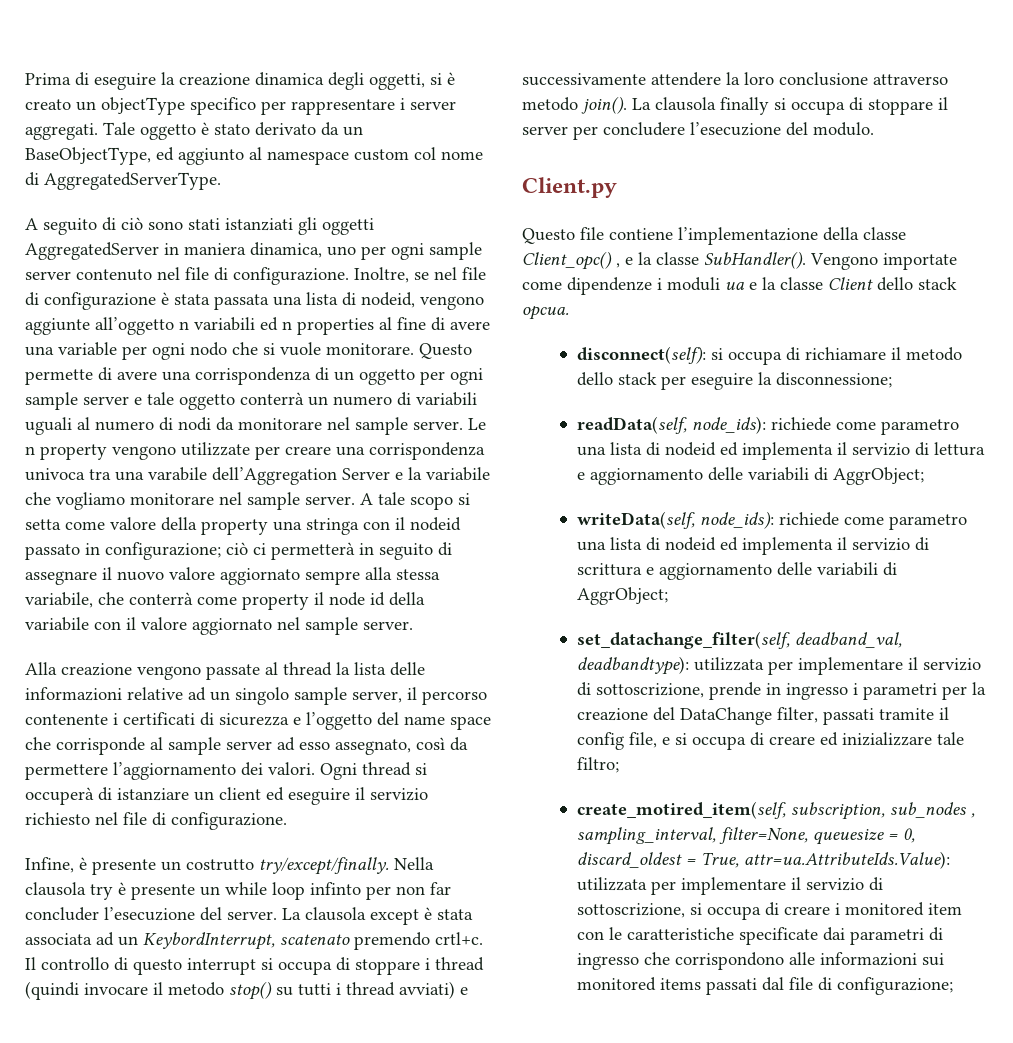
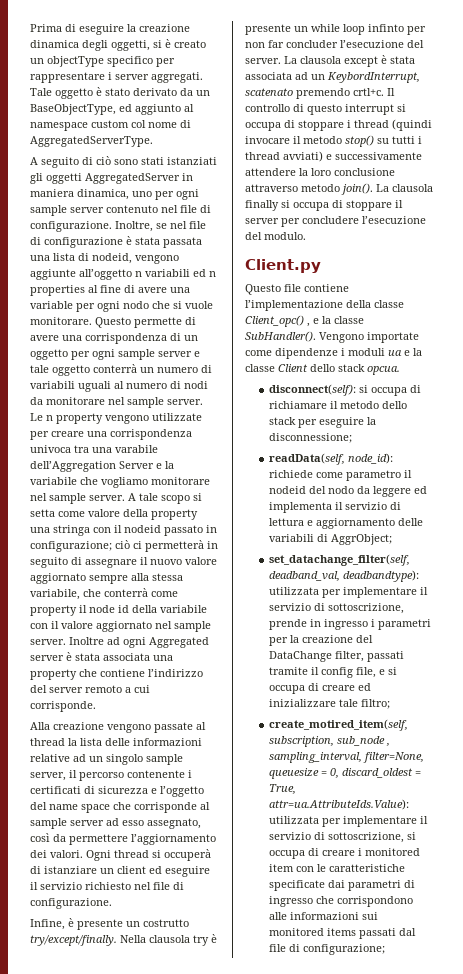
+ Inoltre ad ogni Aggregated server è stata associata una property che contiene l’indirizzo del server remoto a cui corrisponde.
- readData(self, node_ids): richiede come parametro una lista di nodeid ed implementa il servizio di lettura e aggiornamento delle variabili di AggrObject;
+ readData(self, node_id): richiede come parametro il nodeid del nodo da leggere ed implementa il servizio di lettura e aggiornamento delle variabili di AggrObject;
- writeData(self, node_ids): richiede come parametro una lista di nodeid ed implementa il servizio di scrittura e aggiornamento delle variabili di AggrObject;
- create_motired_item(self, subscription, sub_nodes , sampling_interval, filter=None, queuesize = 0, discard_oldest = True, attr=ua.AttributeIds.Value): utilizzata per implementare il servizio di sottoscrizione, si occupa di creare i monitored item con le caratteristiche specificate dai parametri di ingresso che corrispondono alle informazioni sui monitored items passati dal file di configurazione;
+ create_motired_item(self, subscription, sub_node , sampling_interval, filter=None, queuesize = 0, discard_oldest = True, attr=ua.AttributeIds.Value): utilizzata per implementare il servizio di sottoscrizione, si occupa di creare i monitored item con le caratteristiche specificate dai parametri di ingresso che corrispondono alle informazioni sui monitored items passati dal file di configurazione;

